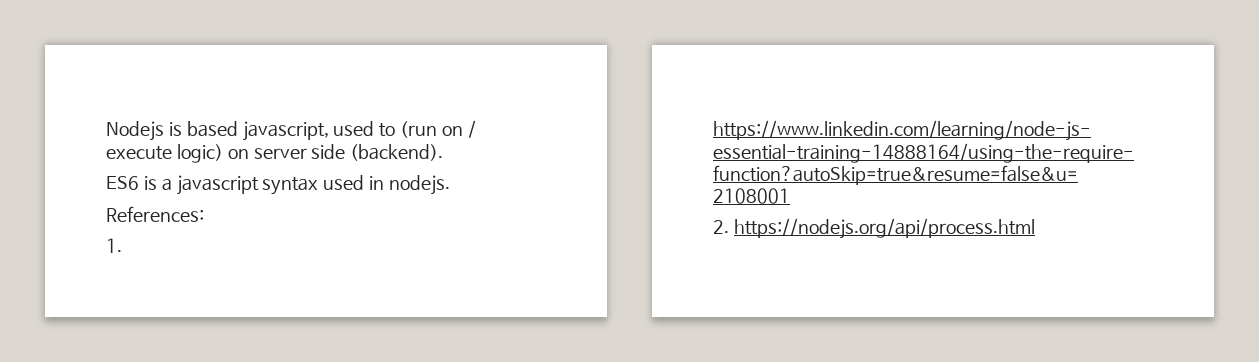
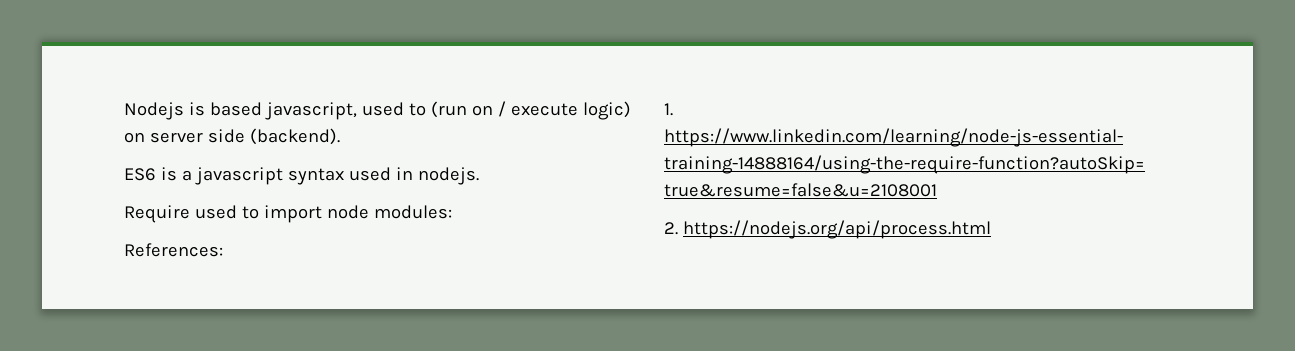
+ Require used to import node modules:

